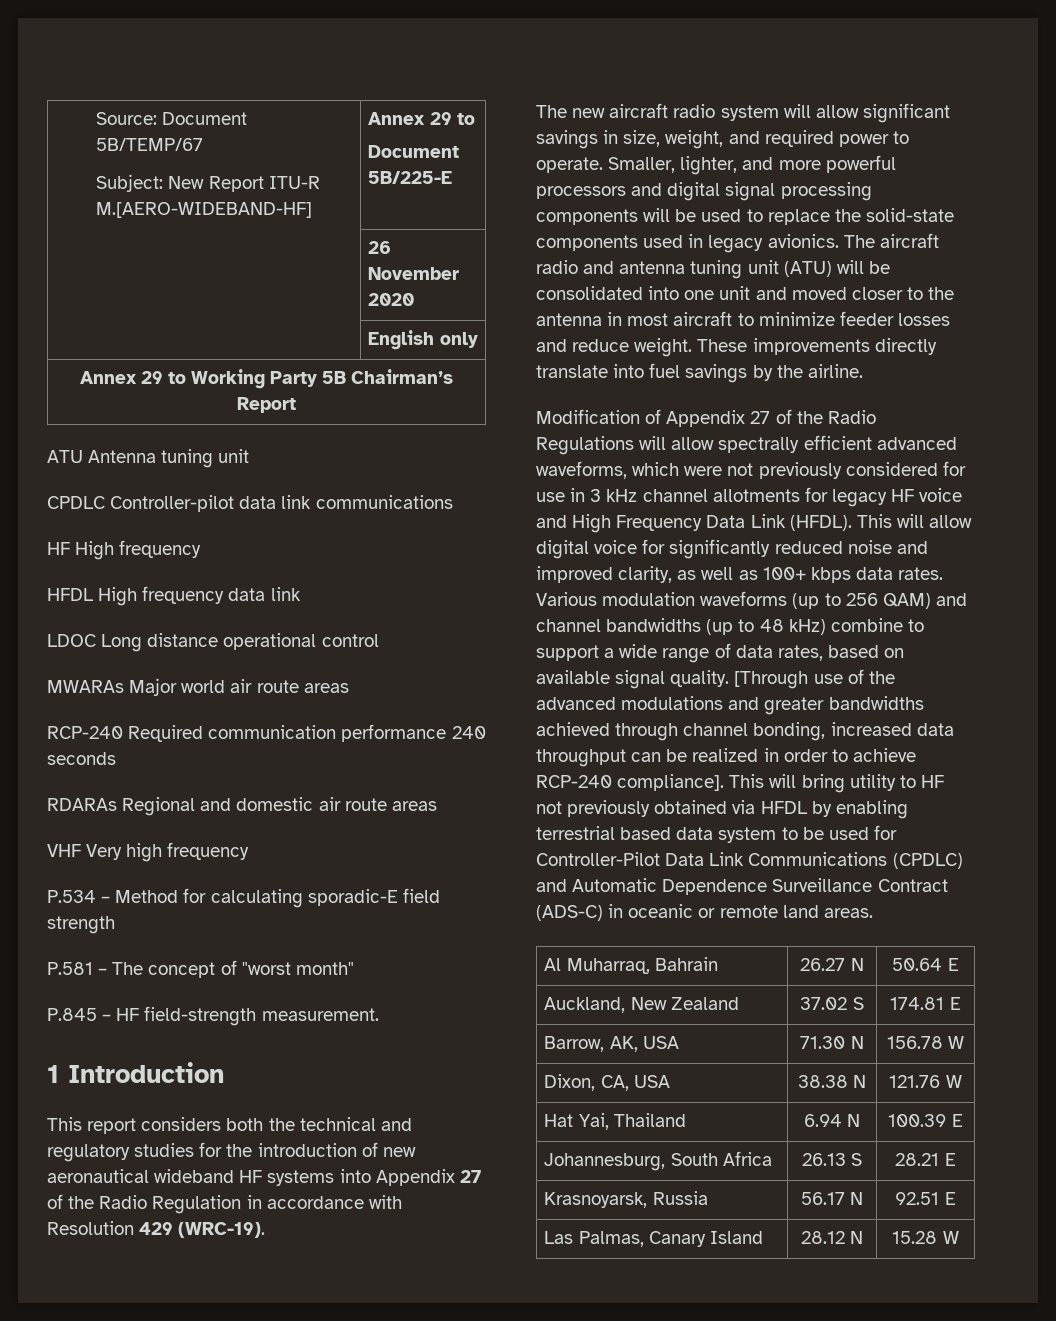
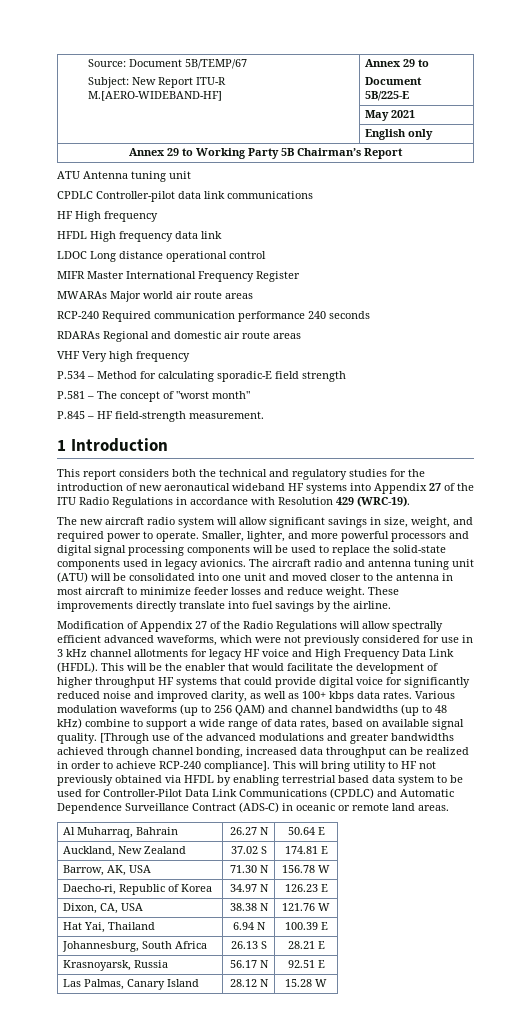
- | 26 November 2020
+ | May 2021
+ MIFR Master International Frequency Register
- This report considers both the technical and regulatory studies for the introduction of new aeronautical wideband HF systems into Appendix 27 of the Radio Regulation in accordance with Resolution 429 (WRC-19).
+ This report considers both the technical and regulatory studies for the introduction of new aeronautical wideband HF systems into Appendix 27 of the ITU Radio Regulations in accordance with Resolution 429 (WRC-19).
- This will allow digital voice for significantly reduced noise and improved clarity, as well as 100+ kbps data rates.
+ This will be the enabler that would facilitate the development of higher throughput HF systems that could provide digital voice for significantly reduced noise and improved clarity, as well as 100+ kbps data rates.
+ Daecho-ri, Republic of Korea | 34.97 N | 126.23 E

